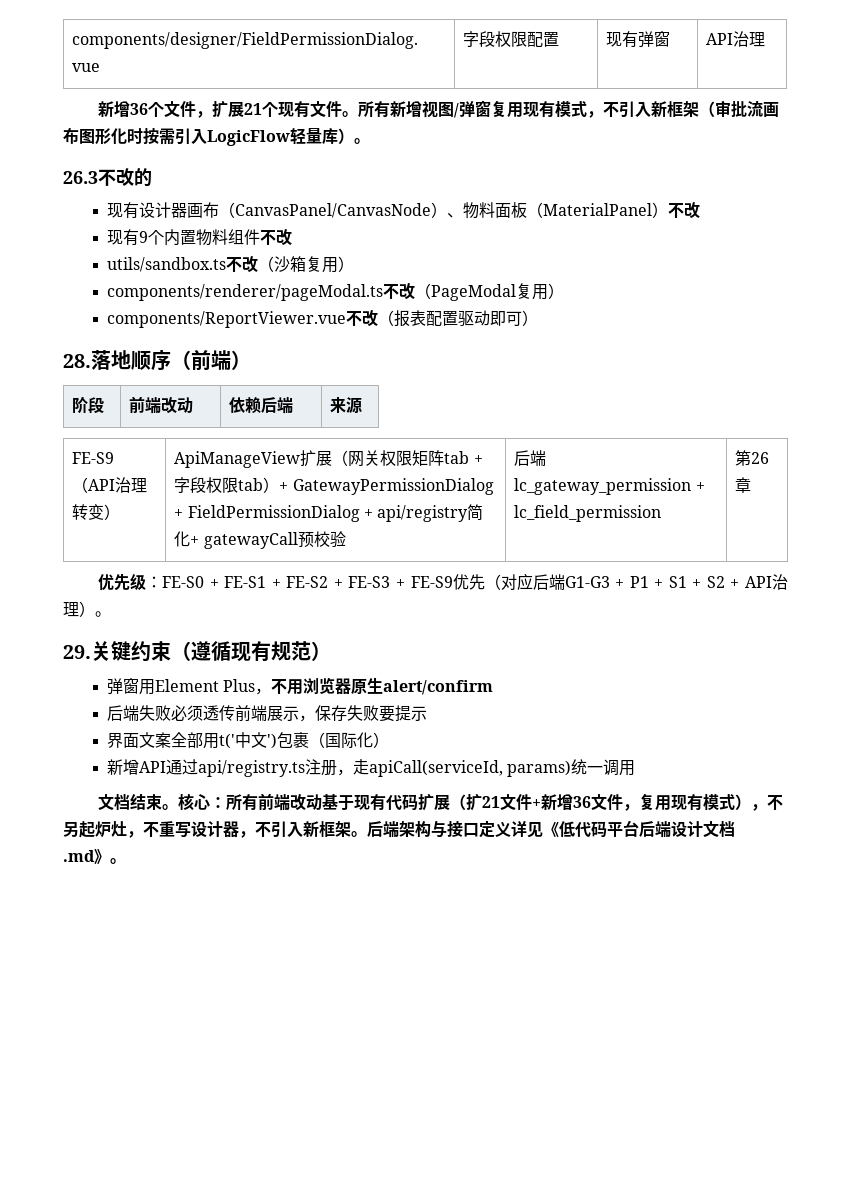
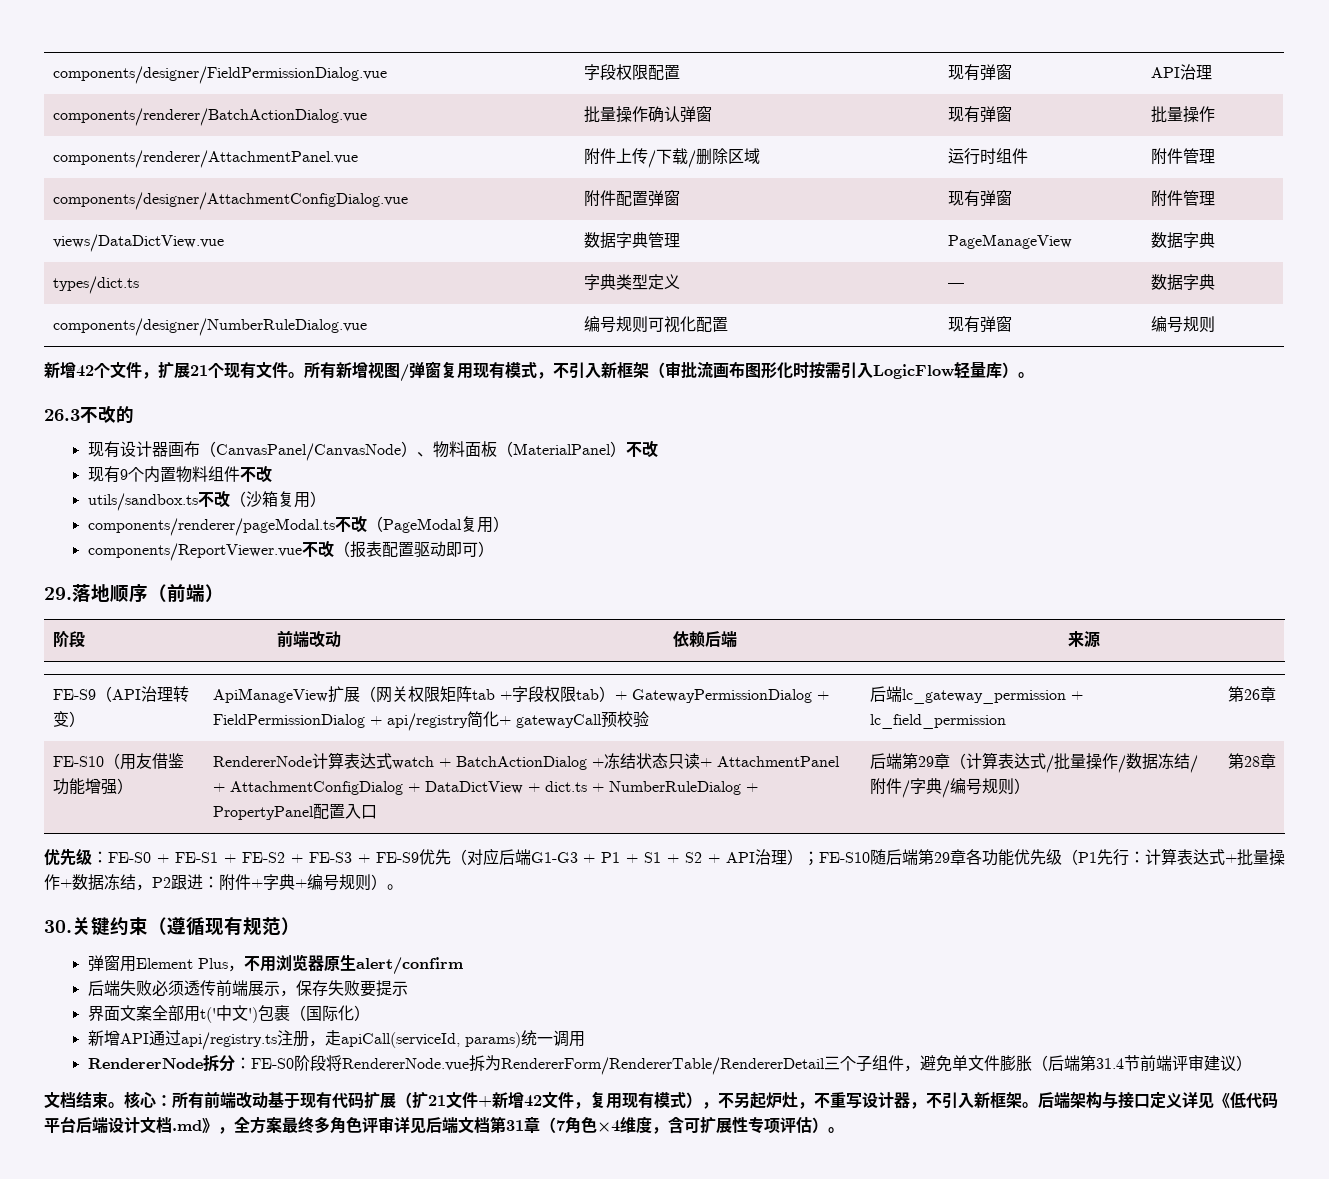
- 新增36个文件，扩展21个现有文件。
+ components/renderer/BatchActionDialog.vue | 批量操作确认弹窗 | 现有弹窗 | 批量操作
+ components/renderer/AttachmentPanel.vue | 附件上传/下载/删除区域 | 运行时组件 | 附件管理
+ components/designer/AttachmentConfigDialog.vue | 附件配置弹窗 | 现有弹窗 | 附件管理
+ views/DataDictView.vue | 数据字典管理 | PageManageView | 数据字典
+ types/dict.ts | 字典类型定义 | — | 数据字典
+ components/designer/NumberRuleDialog.vue | 编号规则可视化配置 | 现有弹窗 | 编号规则
+ 新增42个文件，扩展21个现有文件。
- 28.落地顺序（前端）
+ 29.落地顺序（前端）
+ FE-S10（用友借鉴功能增强） | RendererNode计算表达式watch + BatchActionDialog +冻结状态只读+ AttachmentPanel + AttachmentConfigDialog + DataDictView + dict.ts + NumberRuleDialog + PropertyPanel配置入口 | 后端第29章（计算表达式/批量操作/数据冻结/附件/字典/编号规则） | 第28章
- 优先级：FE-S0 + FE-S1 + FE-S2 + FE-S3 + FE-S9优先（对应后端G1-G3 + P1 + S1 + S2 + API治理）。
- 29.关键约束（遵循现有规范）
+ 优先级：FE-S0 + FE-S1 + FE-S2 + FE-S3 + FE-S9优先（对应后端G1-G3 + P1 + S1 + S2 + API治理）；FE-S10随后端第29章各功能优先级（P1先行：计算表达式+批量操作+数据冻结，P2跟进：附件+字典+编号规则）。
+ 30.关键约束（遵循现有规范）
+ RendererNode拆分：FE-S0阶段将RendererNode.vue拆为RendererForm/RendererTable/RendererDetail三个子组件，避免单文件膨胀（后端第31.4节前端评审建议）
- 核心：所有前端改动基于现有代码扩展（扩21文件+新增36文件，复用现有模式），不另起炉灶，不重写设计器，不引入新框架。
+ 核心：所有前端改动基于现有代码扩展（扩21文件+新增42文件，复用现有模式），不另起炉灶，不重写设计器，不引入新框架。
- 后端架构与接口定义详见《低代码平台后端设计文档.md》。
+ 后端架构与接口定义详见《低代码平台后端设计文档.md》，全方案最终多角色评审详见后端文档第31章（7角色×4维度，含可扩展性专项评估）。

